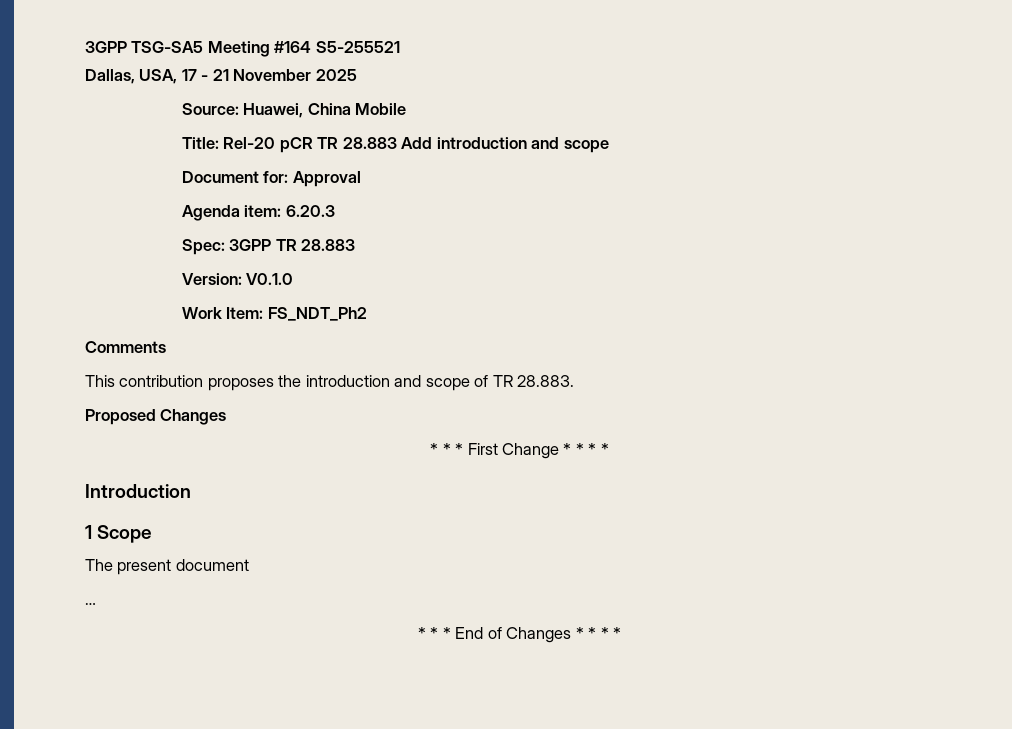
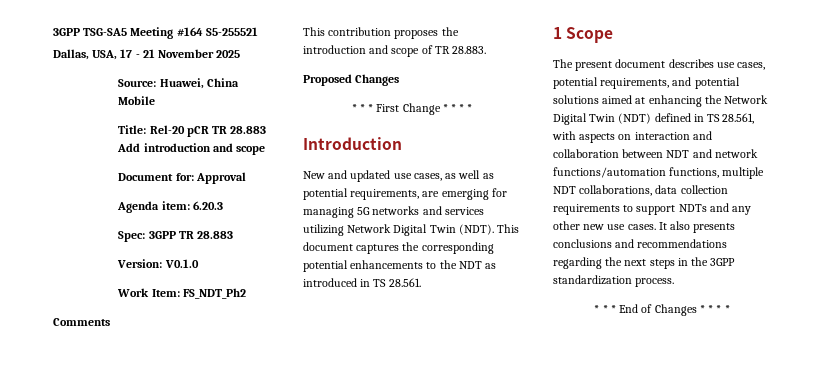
+ New and updated use cases, as well as potential requirements, are emerging for managing 5G networks and services utilizing Network Digital Twin (NDT). This document captures the corresponding potential enhancements to the NDT as introduced in TS 28.561.
- The present document
- …
+ The present document describes use cases, potential requirements, and potential solutions aimed at enhancing the Network Digital Twin (NDT) defined in TS 28.561, with aspects on interaction and collaboration between NDT and network functions/automation functions, multiple NDT collaborations, data collection requirements to support NDTs and any other new use cases. It also presents conclusions and recommendations regarding the next steps in the 3GPP standardization process.

